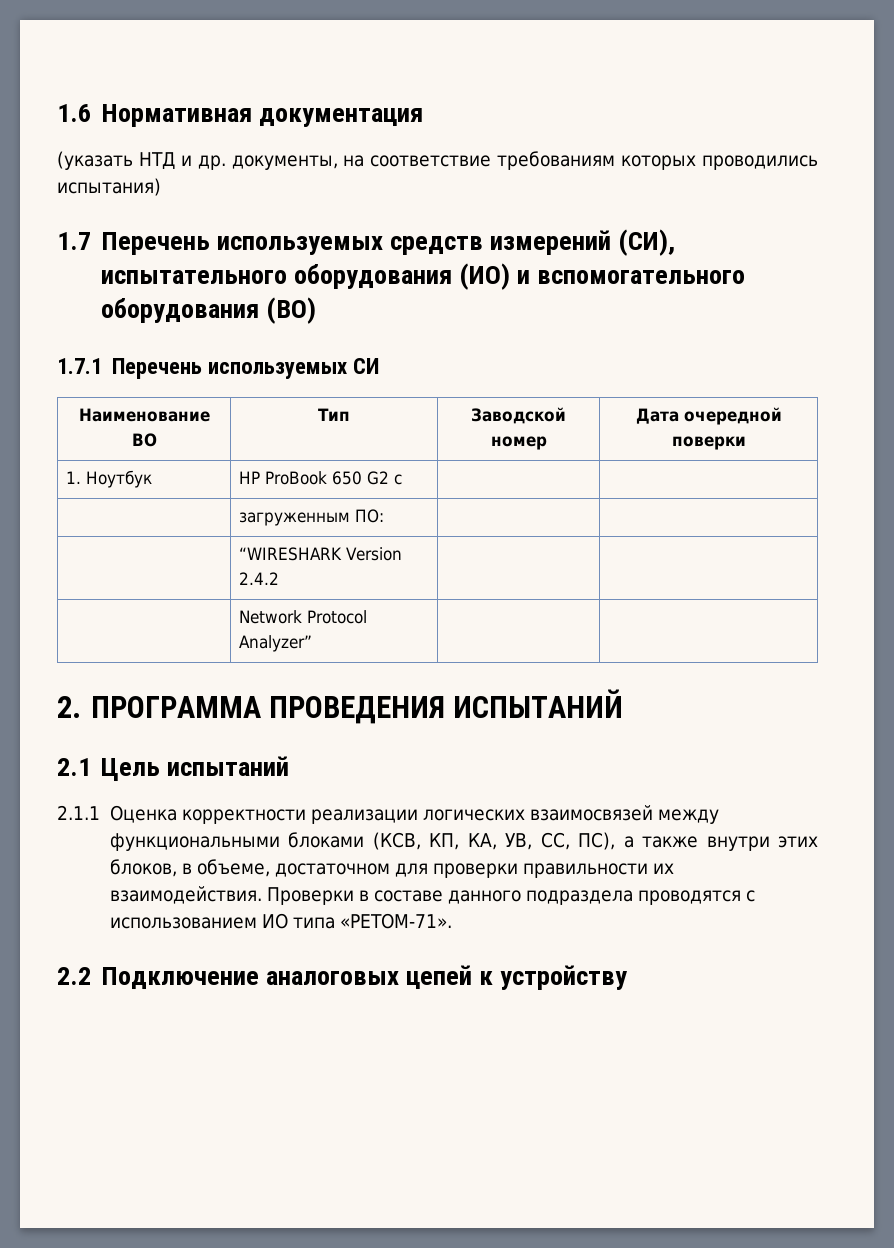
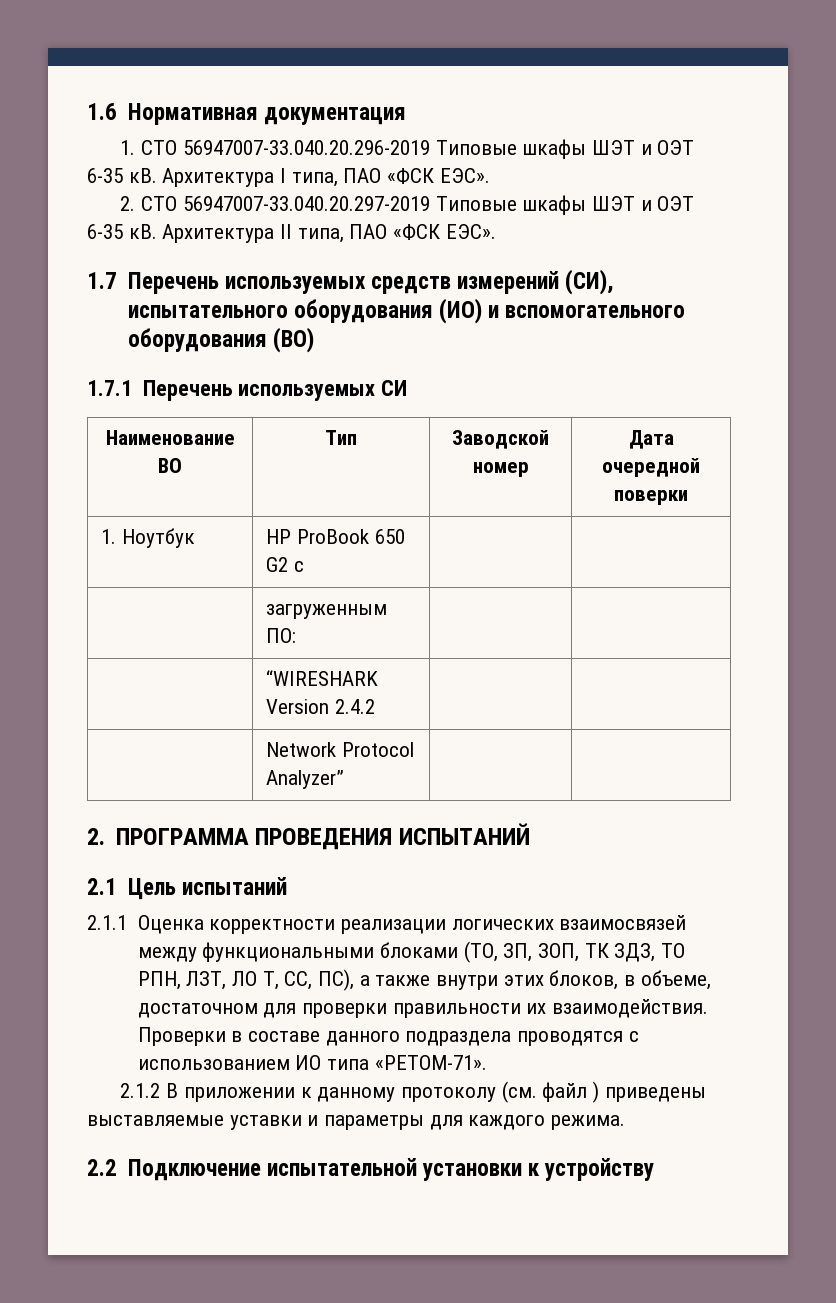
- (указать НТД и др. документы, на соответствие требованиям которых проводились испытания)
+ 1. СТО 56947007-33.040.20.296-2019 Типовые шкафы ШЭТ и ОЭТ 6-35 кВ. Архитектура I типа, ПАО «ФСК ЕЭС».
+ 2. СТО 56947007-33.040.20.297-2019 Типовые шкафы ШЭТ и ОЭТ 6-35 кВ. Архитектура II типа, ПАО «ФСК ЕЭС».
- 2.1.1 Оценка корректности реализации логических взаимосвязей между функциональными блоками (КСВ, КП, КА, УВ, СС, ПС), а также внутри этих блоков, в объеме, достаточном для проверки правильности их взаимодействия.
+ 2.1.1 Оценка корректности реализации логических взаимосвязей между функциональными блоками (ТО, ЗП, ЗОП, ТК ЗДЗ, ТО РПН, ЛЗТ, ЛО Т, СС, ПС), а также внутри этих блоков, в объеме, достаточном для проверки правильности их взаимодействия.
+ 2.1.2 В приложении к данному протоколу (см. файл ) приведены выставляемые уставки и параметры для каждого режима.
- 2.2 Подключение аналоговых цепей к устройству
+ 2.2 Подключение испытательной установки к устройству

